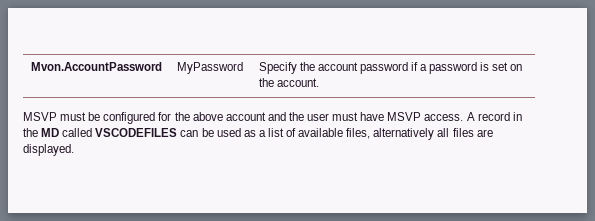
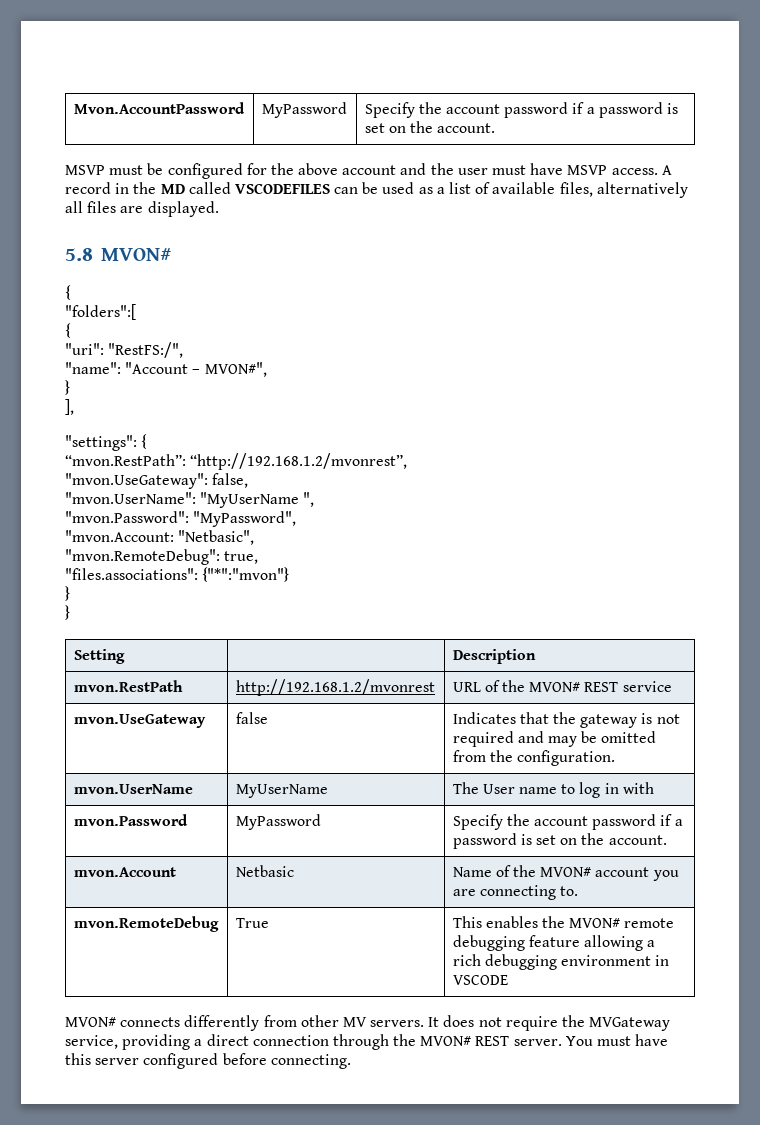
+ 5.8 MVON#
+ {
+ "folders":[
+ {
+ "uri": "RestFS:/",
+ "name": "Account – MVON#",
+ }
+ ],
+ "settings": {
+ “mvon.RestPath”: “http://192.168.1.2/mvonrest”,
+ "mvon.UseGateway": false,
+ "mvon.UserName": "MyUserName ",
+ "mvon.Password": "MyPassword",
+ "mvon.Account: "Netbasic",
+ "mvon.RemoteDebug": true,
+ "files.associations": {"*":"mvon"}
+ }
+ }
+ Setting | | Description
+ mvon.RestPath | http://192.168.1.2/mvonrest | URL of the MVON# REST service
+ mvon.UseGateway | false | Indicates that the gateway is not required and may be omitted from the configuration.
+ mvon.UserName | MyUserName | The User name to log in with
+ mvon.Password | MyPassword | Specify the account password if a password is set on the account.
+ mvon.Account | Netbasic | Name of the MVON# account you are connecting to.
+ mvon.RemoteDebug | True | This enables the MVON# remote debugging feature allowing a rich debugging environment in VSCODE
+ MVON# connects differently from other MV servers. It does not require the MVGateway service, providing a direct connection through the MVON# REST server. You must have this server configured before connecting.

